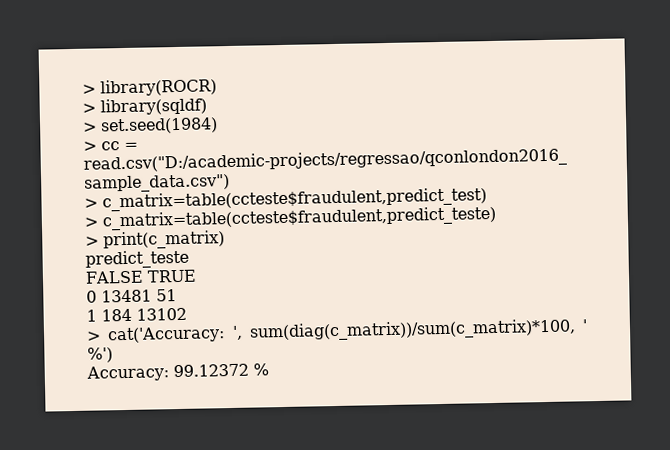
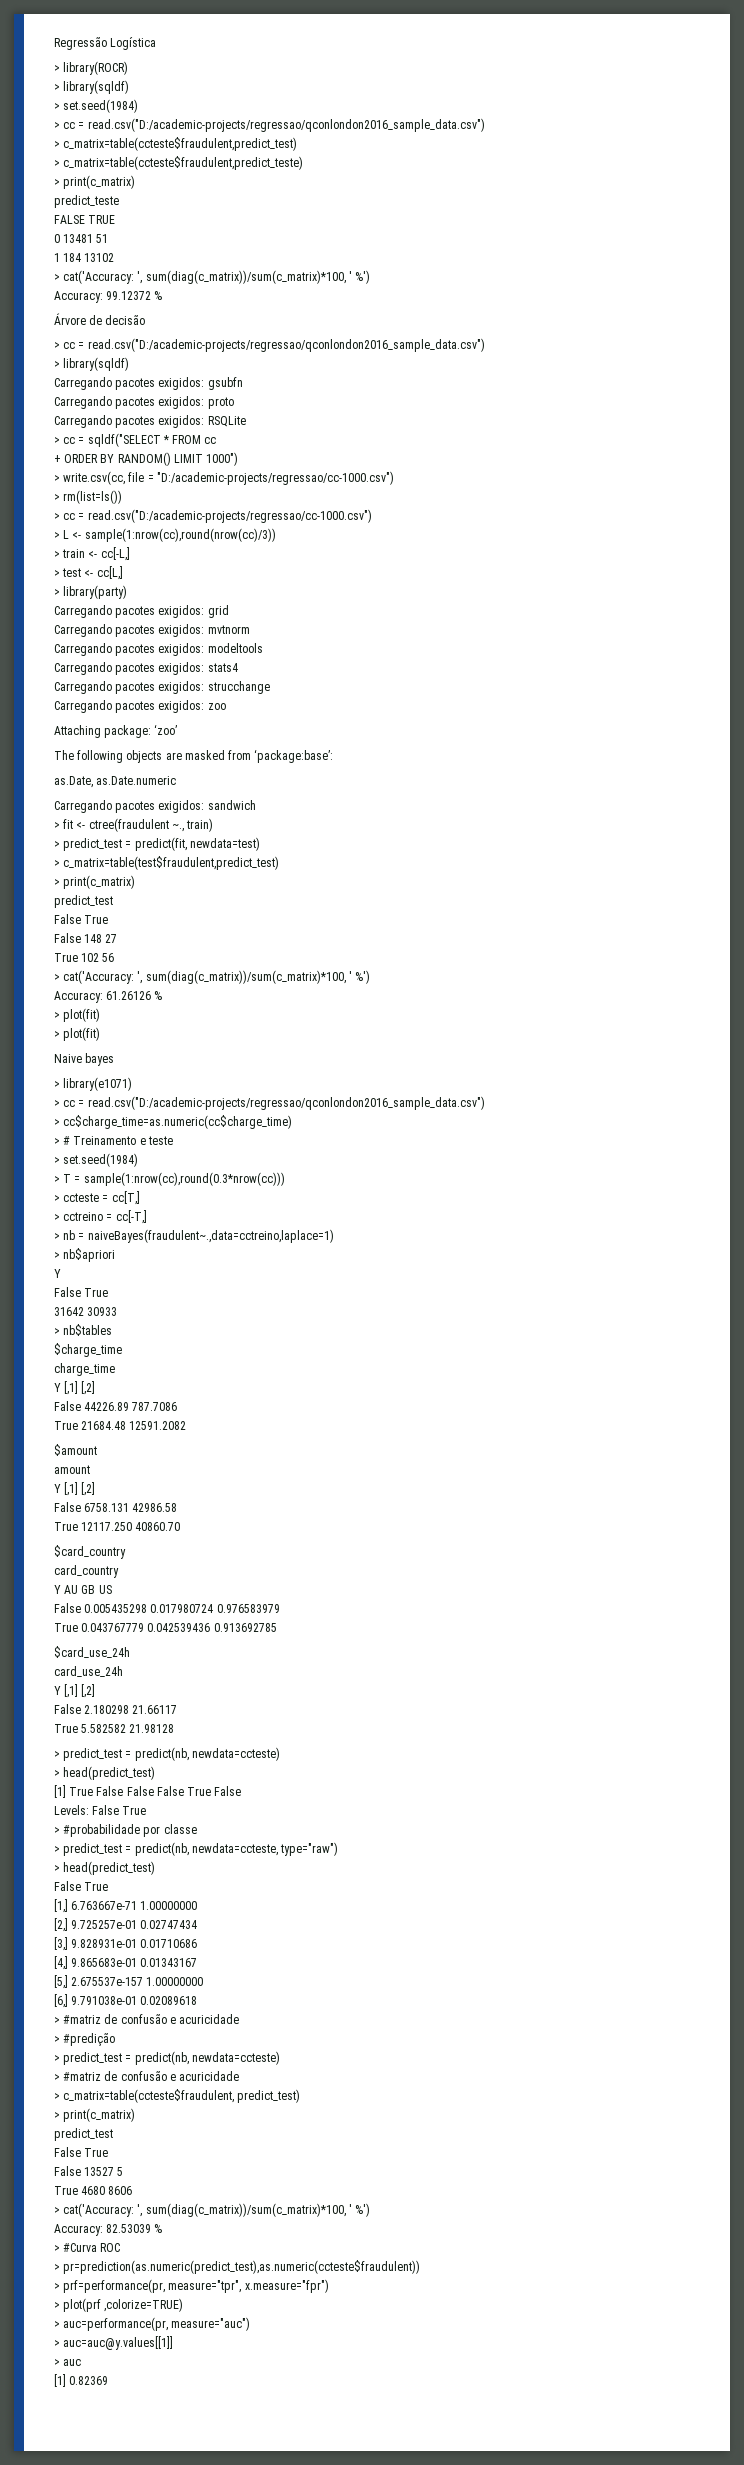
+ Regressão Logística
+ Árvore de decisão
+ > cc = read.csv("D:/academic-projects/regressao/qconlondon2016_sample_data.csv")
+ > library(sqldf)
+ Carregando pacotes exigidos: gsubfn
+ Carregando pacotes exigidos: proto
+ Carregando pacotes exigidos: RSQLite
+ > cc = sqldf("SELECT * FROM cc
+ + ORDER BY RANDOM() LIMIT 1000")
+ > write.csv(cc, file = "D:/academic-projects/regressao/cc-1000.csv")
+ > rm(list=ls())
+ > cc = read.csv("D:/academic-projects/regressao/cc-1000.csv")
+ > L <- sample(1:nrow(cc),round(nrow(cc)/3))
+ > train <- cc[-L,]
+ > test <- cc[L,]
+ > library(party)
+ Carregando pacotes exigidos: grid
+ Carregando pacotes exigidos: mvtnorm
+ Carregando pacotes exigidos: modeltools
+ Carregando pacotes exigidos: stats4
+ Carregando pacotes exigidos: strucchange
+ Carregando pacotes exigidos: zoo
+ Attaching package: ‘zoo’
+ The following objects are masked from ‘package:base’:
+ as.Date, as.Date.numeric
+ Carregando pacotes exigidos: sandwich
+ > fit <- ctree(fraudulent ~., train)
+ > predict_test = predict(fit, newdata=test)
+ > c_matrix=table(test$fraudulent,predict_test)
+ > print(c_matrix)
+ predict_test
+ False True
+ False 148 27
+ True 102 56
+ > cat('Accuracy: ', sum(diag(c_matrix))/sum(c_matrix)*100, ' %')
+ Accuracy: 61.26126 %
+ > plot(fit)
+ > plot(fit)
+ Naive bayes
+ > library(e1071)
+ > cc = read.csv("D:/academic-projects/regressao/qconlondon2016_sample_data.csv")
+ > cc$charge_time=as.numeric(cc$charge_time)
+ > # Treinamento e teste
+ > set.seed(1984)
+ > T = sample(1:nrow(cc),round(0.3*nrow(cc)))
+ > ccteste = cc[T,]
+ > cctreino = cc[-T,]
+ > nb = naiveBayes(fraudulent~.,data=cctreino,laplace=1)
+ > nb$apriori
+ Y
+ False True
+ 31642 30933
+ > nb$tables
+ $charge_time
+ charge_time
+ Y [,1] [,2]
+ False 44226.89 787.7086
+ True 21684.48 12591.2082
+ $amount
+ amount
+ Y [,1] [,2]
+ False 6758.131 42986.58
+ True 12117.250 40860.70
+ $card_country
+ card_country
+ Y AU GB US
+ False 0.005435298 0.017980724 0.976583979
+ True 0.043767779 0.042539436 0.913692785
+ $card_use_24h
+ card_use_24h
+ Y [,1] [,2]
+ False 2.180298 21.66117
+ True 5.582582 21.98128
+ > predict_test = predict(nb, newdata=ccteste)
+ > head(predict_test)
+ [1] True False False False True False
+ Levels: False True
+ > #probabilidade por classe
+ > predict_test = predict(nb, newdata=ccteste, type="raw")
+ > head(predict_test)
+ False True
+ [1,] 6.763667e-71 1.00000000
+ [2,] 9.725257e-01 0.02747434
+ [3,] 9.828931e-01 0.01710686
+ [4,] 9.865683e-01 0.01343167
+ [5,] 2.675537e-157 1.00000000
+ [6,] 9.791038e-01 0.02089618
+ > #matriz de confusão e acuricidade
+ > #predição
+ > predict_test = predict(nb, newdata=ccteste)
+ > #matriz de confusão e acuricidade
+ > c_matrix=table(ccteste$fraudulent, predict_test)
+ > print(c_matrix)
+ predict_test
+ False True
+ False 13527 5
+ True 4680 8606
+ > cat('Accuracy: ', sum(diag(c_matrix))/sum(c_matrix)*100, ' %')
+ Accuracy: 82.53039 %
+ > #Curva ROC
+ > pr=prediction(as.numeric(predict_test),as.numeric(ccteste$fraudulent))
+ > prf=performance(pr, measure="tpr", x.measure="fpr")
+ > plot(prf ,colorize=TRUE)
+ > auc=performance(pr, measure="auc")
+ > auc=auc@y.values[[1]]
+ > auc
+ [1] 0.82369

